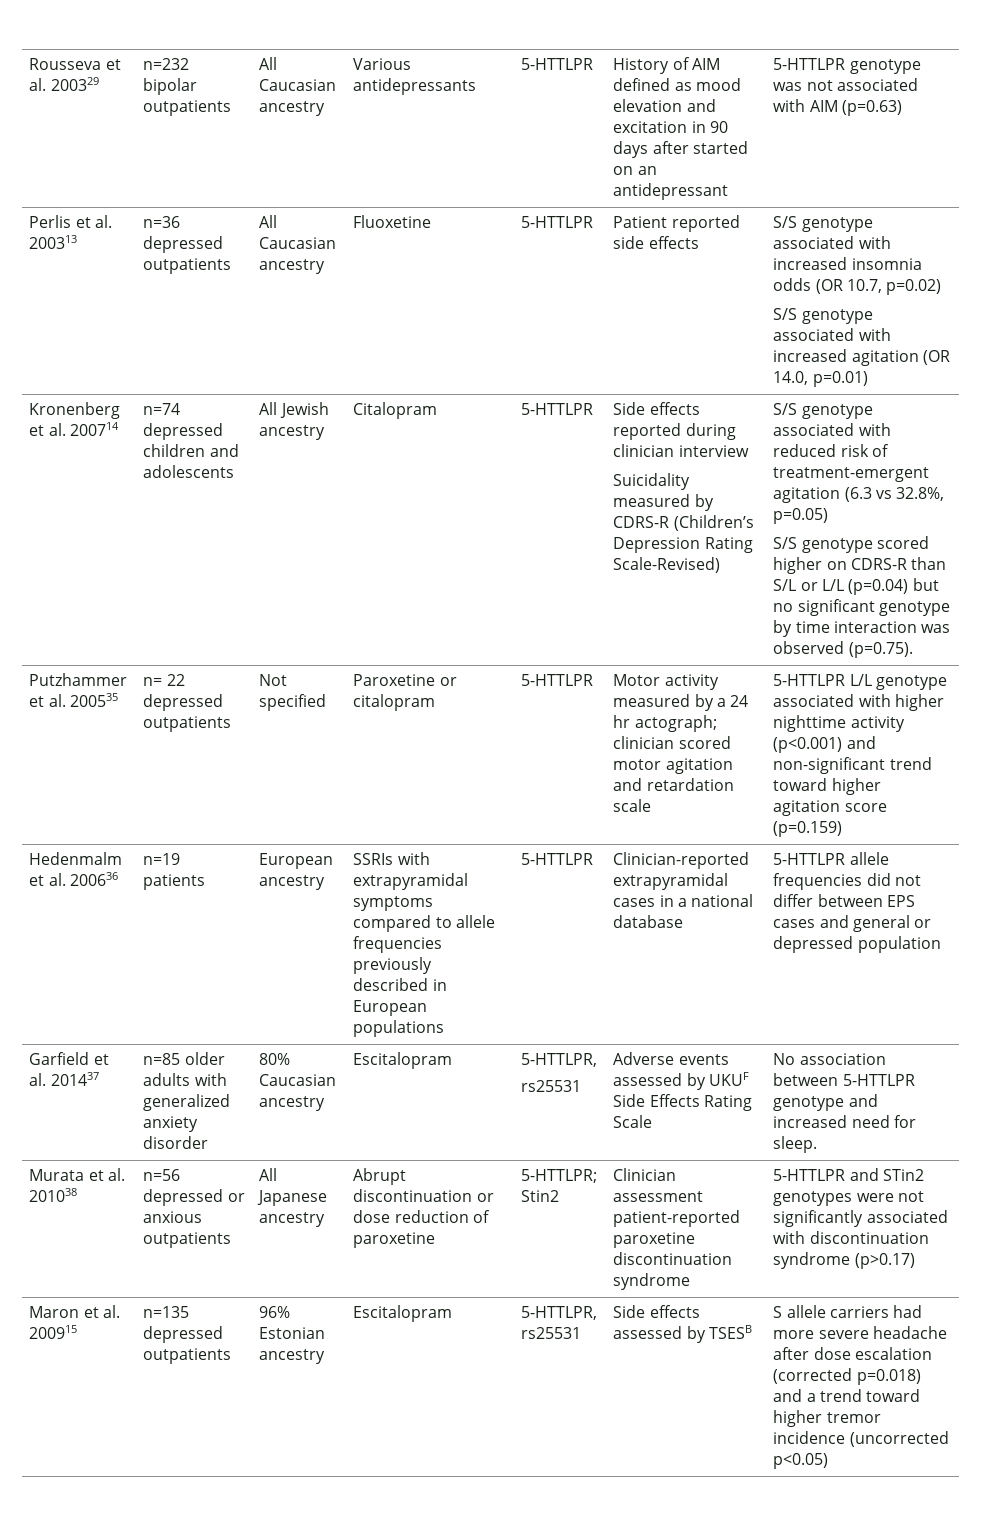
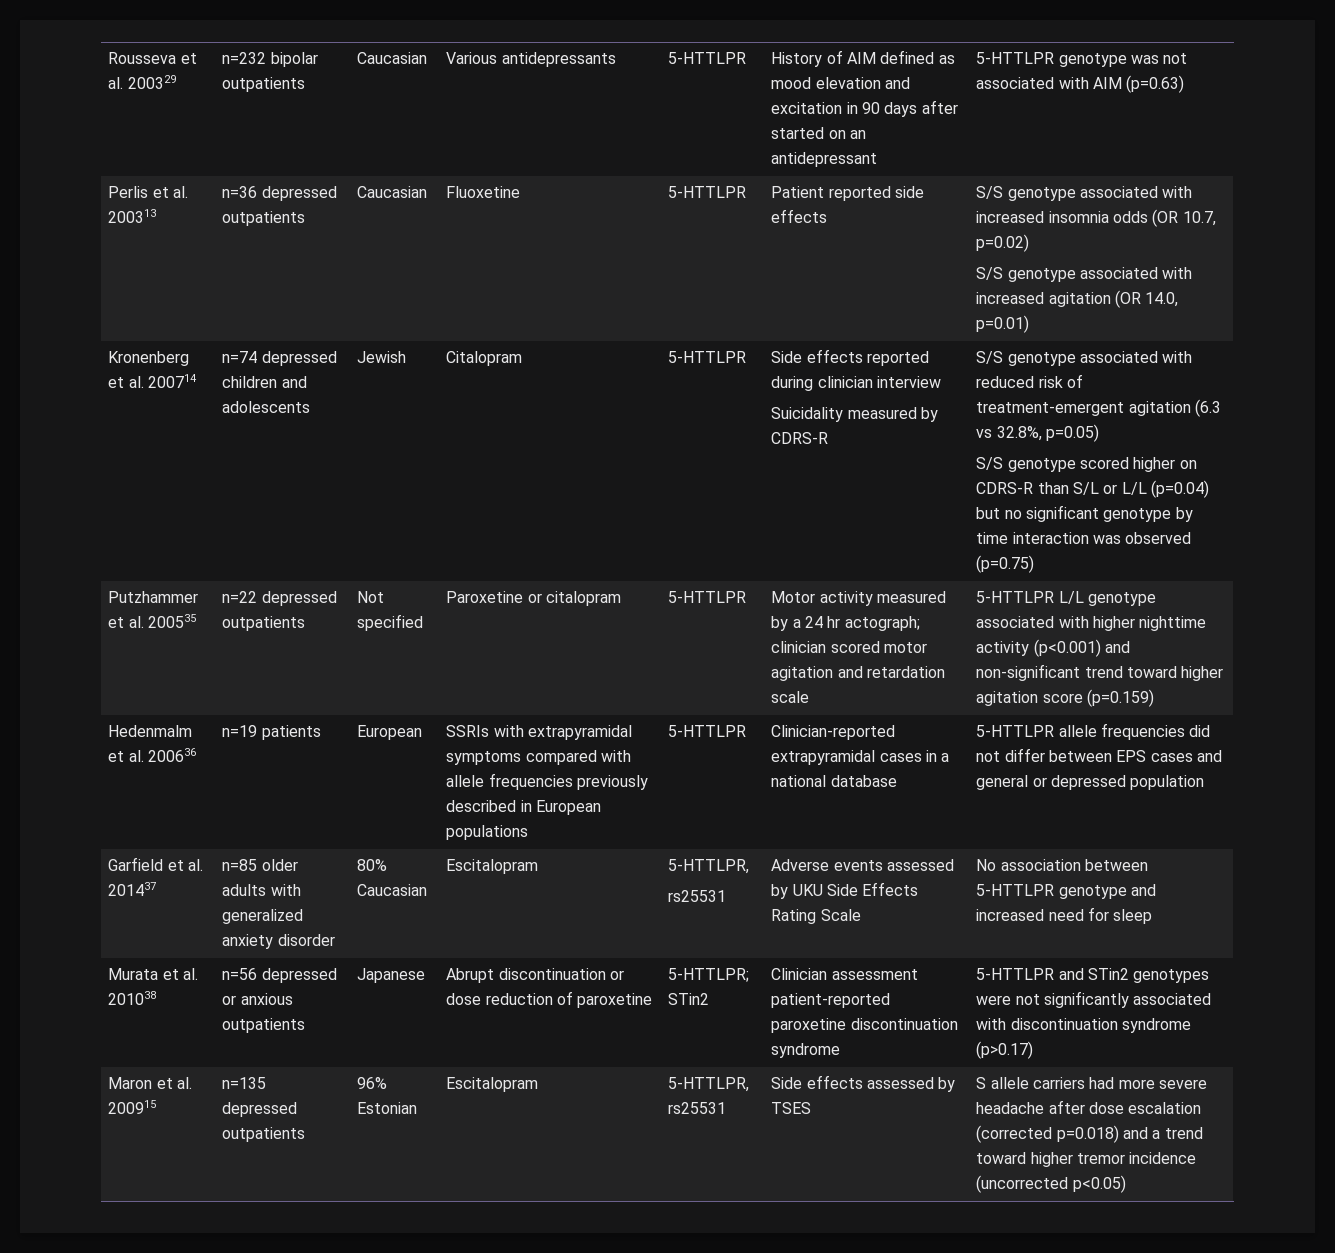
- Rousseva et al. 200329 | n=232 bipolar outpatients | All Caucasian ancestry | Various antidepressants | 5-HTTLPR | History of AIM defined as mood elevation and excitation in 90 days after started on an antidepressant | 5-HTTLPR genotype was not associated with AIM (p=0.63)
+ Rousseva et al. 200329 | n=232 bipolar outpatients | Caucasian | Various antidepressants | 5-HTTLPR | History of AIM defined as mood elevation and excitation in 90 days after started on an antidepressant | 5-HTTLPR genotype was not associated with AIM (p=0.63)
- Perlis et al. 200313 | n=36 depressed outpatients | All Caucasian ancestry | Fluoxetine | 5-HTTLPR | Patient reported side effects | S/S genotype associated with increased insomnia odds (OR 10.7, p=0.02)
+ Perlis et al. 200313 | n=36 depressed outpatients | Caucasian | Fluoxetine | 5-HTTLPR | Patient reported side effects | S/S genotype associated with increased insomnia odds (OR 10.7, p=0.02)
- All Jewish ancestry
+ Jewish
- Suicidality measured by CDRS-R (Children’s Depression Rating Scale-Revised)
+ Suicidality measured by CDRS-R
- S/S genotype scored higher on CDRS-R than S/L or L/L (p=0.04) but no significant genotype by time interaction was observed (p=0.75).
+ S/S genotype scored higher on CDRS-R than S/L or L/L (p=0.04) but no significant genotype by time interaction was observed (p=0.75)
- n= 22 depressed outpatients
+ n=22 depressed outpatients
- n=19 patients | European ancestry
+ n=19 patients | European
- SSRIs with extrapyramidal symptoms compared to allele frequencies previously described in European populations
+ SSRIs with extrapyramidal symptoms compared with allele frequencies previously described in European populations
- Garfield et al. 201437 | n=85 older adults with generalized anxiety disorder | 80% Caucasian ancestry | Escitalopram | 5-HTTLPR,
- rs25531 | Adverse events assessed by UKUF Side Effects Rating Scale | No association between 5-HTTLPR genotype and increased need for sleep.
+ Garfield et al. 201437 | n=85 older adults with generalized anxiety disorder | 80% Caucasian | Escitalopram | 5-HTTLPR,
+ rs25531 | Adverse events assessed by UKU Side Effects Rating Scale | No association between 5-HTTLPR genotype and increased need for sleep
- Murata et al. 201038 | n=56 depressed or anxious outpatients | All Japanese ancestry | Abrupt discontinuation or dose reduction of paroxetine | 5-HTTLPR; Stin2 | Clinician assessment patient-reported paroxetine discontinuation syndrome | 5-HTTLPR and STin2 genotypes were not significantly associated with discontinuation syndrome (p>0.17)
+ Murata et al. 201038 | n=56 depressed or anxious outpatients | Japanese | Abrupt discontinuation or dose reduction of paroxetine | 5-HTTLPR; STin2 | Clinician assessment patient-reported paroxetine discontinuation syndrome | 5-HTTLPR and STin2 genotypes were not significantly associated with discontinuation syndrome (p>0.17)
- Maron et al. 200915 | n=135 depressed outpatients | 96% Estonian ancestry | Escitalopram | 5-HTTLPR, rs25531 | Side effects assessed by TSESB | S allele carriers had more severe headache after dose escalation (corrected p=0.018) and a trend toward higher tremor incidence (uncorrected p<0.05)
+ Maron et al. 200915 | n=135 depressed outpatients | 96% Estonian | Escitalopram | 5-HTTLPR, rs25531 | Side effects assessed by TSES | S allele carriers had more severe headache after dose escalation (corrected p=0.018) and a trend toward higher tremor incidence (uncorrected p<0.05)

